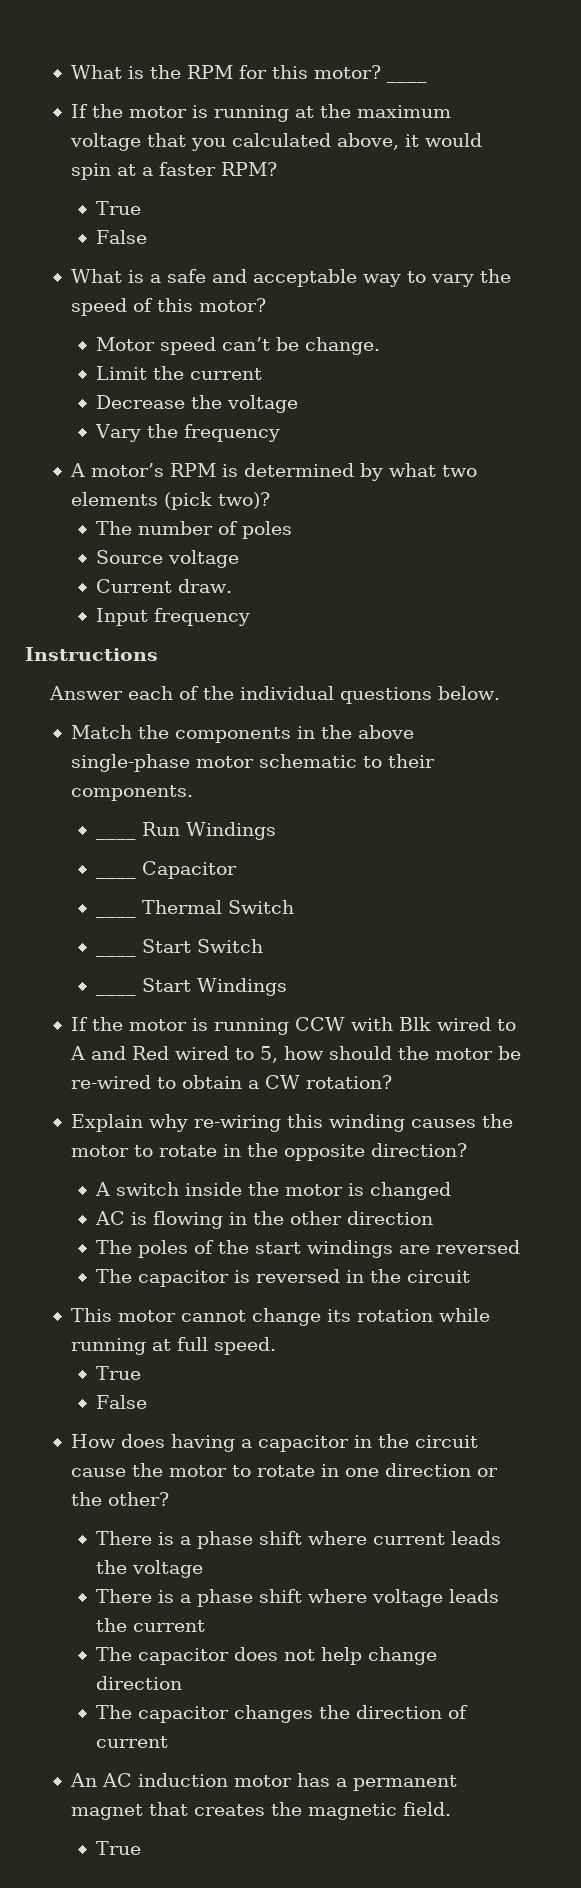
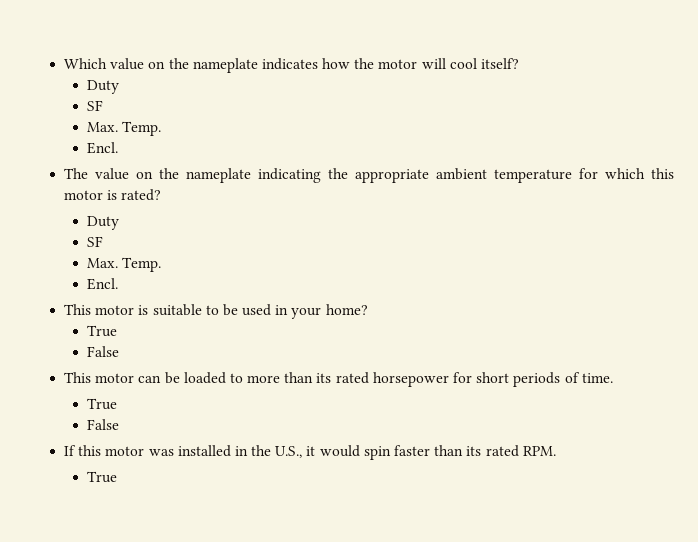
- What is the RPM for this motor? ____
- If the motor is running at the maximum voltage that you calculated above, it would spin at a faster RPM?
+ Which value on the nameplate indicates how the motor will cool itself?
+ Duty
+ SF
+ Max. Temp.
+ Encl.
+ The value on the nameplate indicating the appropriate ambient temperature for which this motor is rated?
+ Duty
+ SF
+ Max. Temp.
+ Encl.
+ This motor is suitable to be used in your home?
  True
  False
- What is a safe and acceptable way to vary the speed of this motor?
- Motor speed can’t be change.
- Limit the current
- Decrease the voltage
- Vary the frequency
- A motor’s RPM is determined by what two elements (pick two)?
- The number of poles
- Source voltage
- Current draw.
- Input frequency
- Instructions
- Answer each of the individual questions below.
- Match the components in the above single-phase motor schematic to their components.
- ____ Run Windings
- ____ Capacitor
- ____ Thermal Switch
- ____ Start Switch
- ____ Start Windings
- If the motor is running CCW with Blk wired to A and Red wired to 5, how should the motor be re-wired to obtain a CW rotation?
- Explain why re-wiring this winding causes the motor to rotate in the opposite direction?
- A switch inside the motor is changed
- AC is flowing in the other direction
- The poles of the start windings are reversed
- The capacitor is reversed in the circuit
- This motor cannot change its rotation while running at full speed.
+ This motor can be loaded to more than its rated horsepower for short periods of time.
  True
  False
- How does having a capacitor in the circuit cause the motor to rotate in one direction or the other?
- There is a phase shift where current leads the voltage
- There is a phase shift where voltage leads the current
- The capacitor does not help change direction
- The capacitor changes the direction of current
- An AC induction motor has a permanent magnet that creates the magnetic field.
+ If this motor was installed in the U.S., it would spin faster than its rated RPM.

